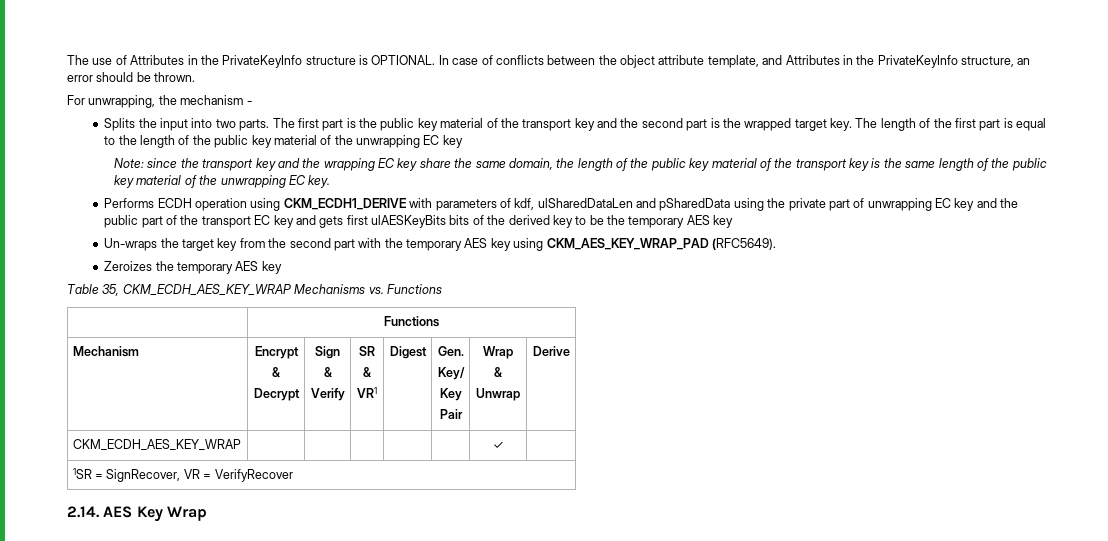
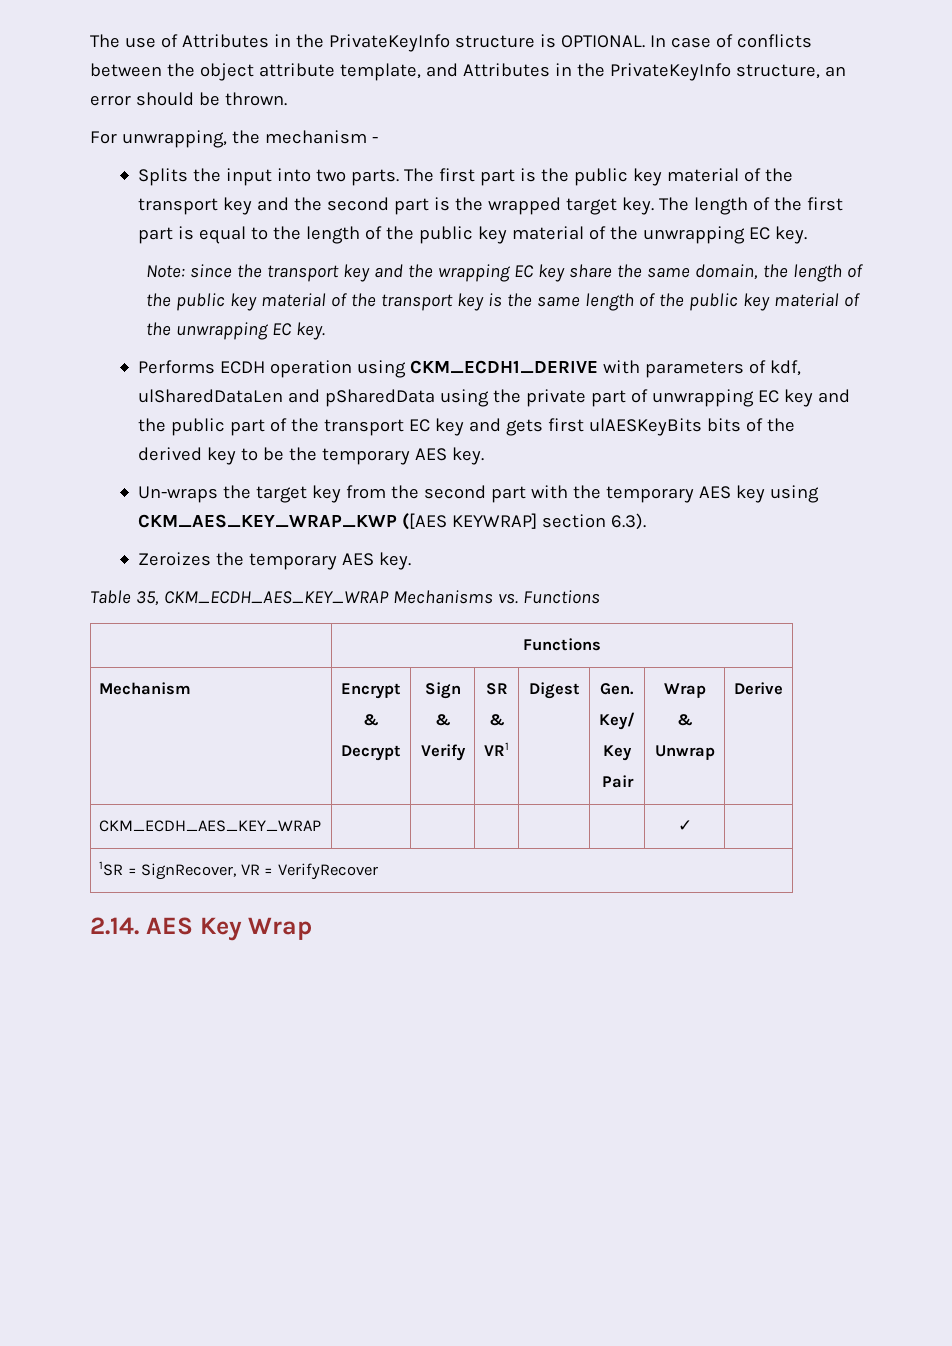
- The length of the first part is equal to the length of the public key material of the unwrapping EC key
+ The length of the first part is equal to the length of the public key material of the unwrapping EC key.
- Performs ECDH operation using CKM_ECDH1_DERIVE with parameters of kdf, ulSharedDataLen and pSharedData using the private part of unwrapping EC key and the public part of the transport EC key and gets first ulAESKeyBits bits of the derived key to be the temporary AES key
+ Performs ECDH operation using CKM_ECDH1_DERIVE with parameters of kdf, ulSharedDataLen and pSharedData using the private part of unwrapping EC key and the public part of the transport EC key and gets first ulAESKeyBits bits of the derived key to be the temporary AES key.
- Un-wraps the target key from the second part with the temporary AES key using CKM_AES_KEY_WRAP_PAD (RFC5649).
+ Un-wraps the target key from the second part with the temporary AES key using CKM_AES_KEY_WRAP_KWP ([AES KEYWRAP] section 6.3).
- Zeroizes the temporary AES key
+ Zeroizes the temporary AES key.

